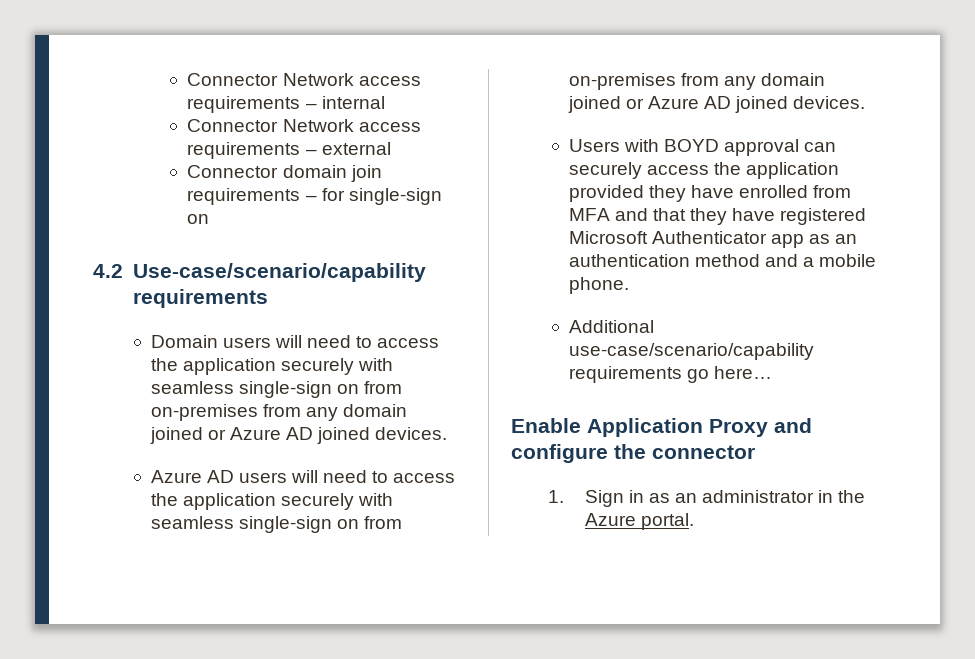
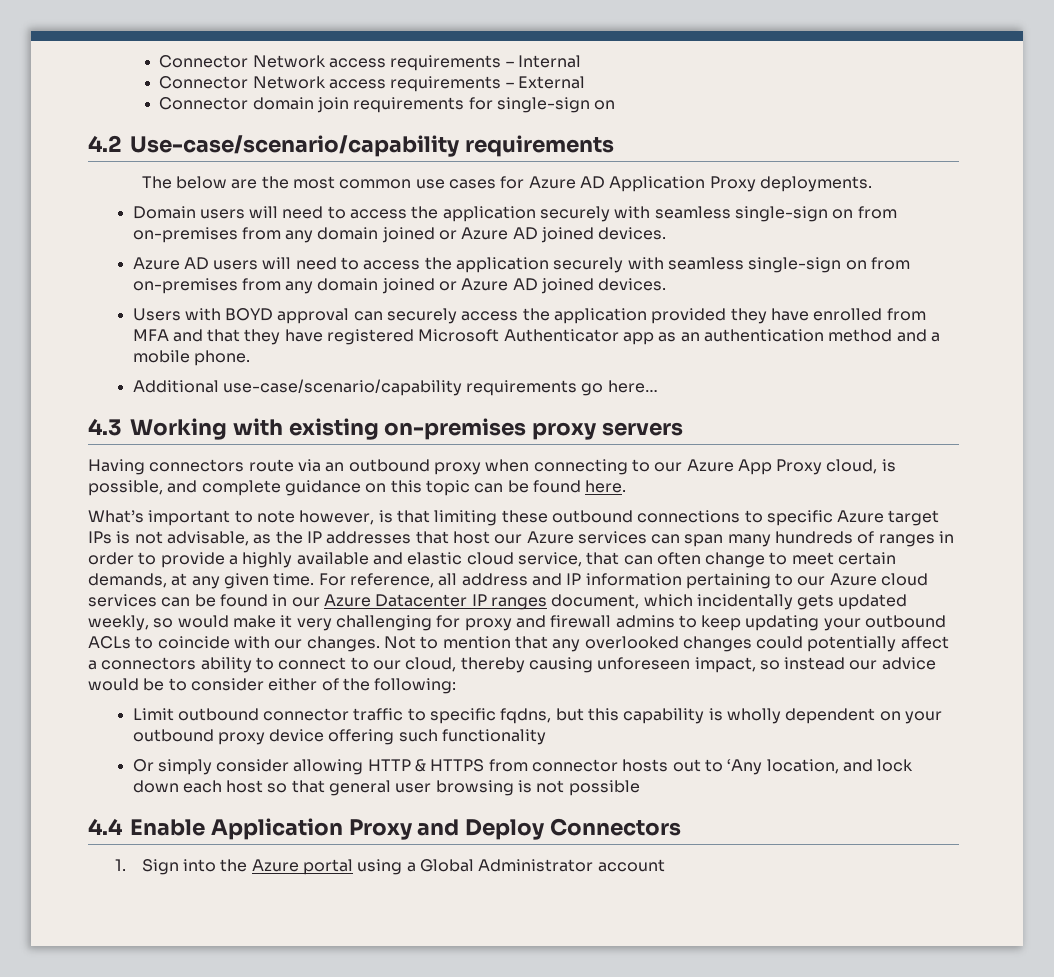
- Connector Network access requirements – internal
- Connector Network access requirements – external
+ Connector Network access requirements – Internal
+ Connector Network access requirements – External
- Connector domain join requirements – for single-sign on
+ Connector domain join requirements for single-sign on
+ The below are the most common use cases for Azure AD Application Proxy deployments.
- Enable Application Proxy and configure the connector
+ 4.3 Working with existing on-premises proxy servers
+ Having connectors route via an outbound proxy when connecting to our Azure App Proxy cloud, is possible, and complete guidance on this topic can be found here.
+ What’s important to note however, is that limiting these outbound connections to specific Azure target IPs is not advisable, as the IP addresses that host our Azure services can span many hundreds of ranges in order to provide a highly available and elastic cloud service, that can often change to meet certain demands, at any given time. For reference, all address and IP information pertaining to our Azure cloud services can be found in our Azure Datacenter IP ranges document, which incidentally gets updated weekly, so would make it very challenging for proxy and firewall admins to keep updating your outbound ACLs to coincide with our changes. Not to mention that any overlooked changes could potentially affect a connectors ability to connect to our cloud, thereby causing unforeseen impact, so instead our advice would be to consider either of the following:
+ Limit outbound connector traffic to specific fqdns, but this capability is wholly dependent on your outbound proxy device offering such functionality
+ Or simply consider allowing HTTP & HTTPS from connector hosts out to ‘Any location, and lock down each host so that general user browsing is not possible
+ 4.4 Enable Application Proxy and Deploy Connectors
- 1. Sign in as an administrator in the Azure portal.
+ 1. Sign into the Azure portal using a Global Administrator account

